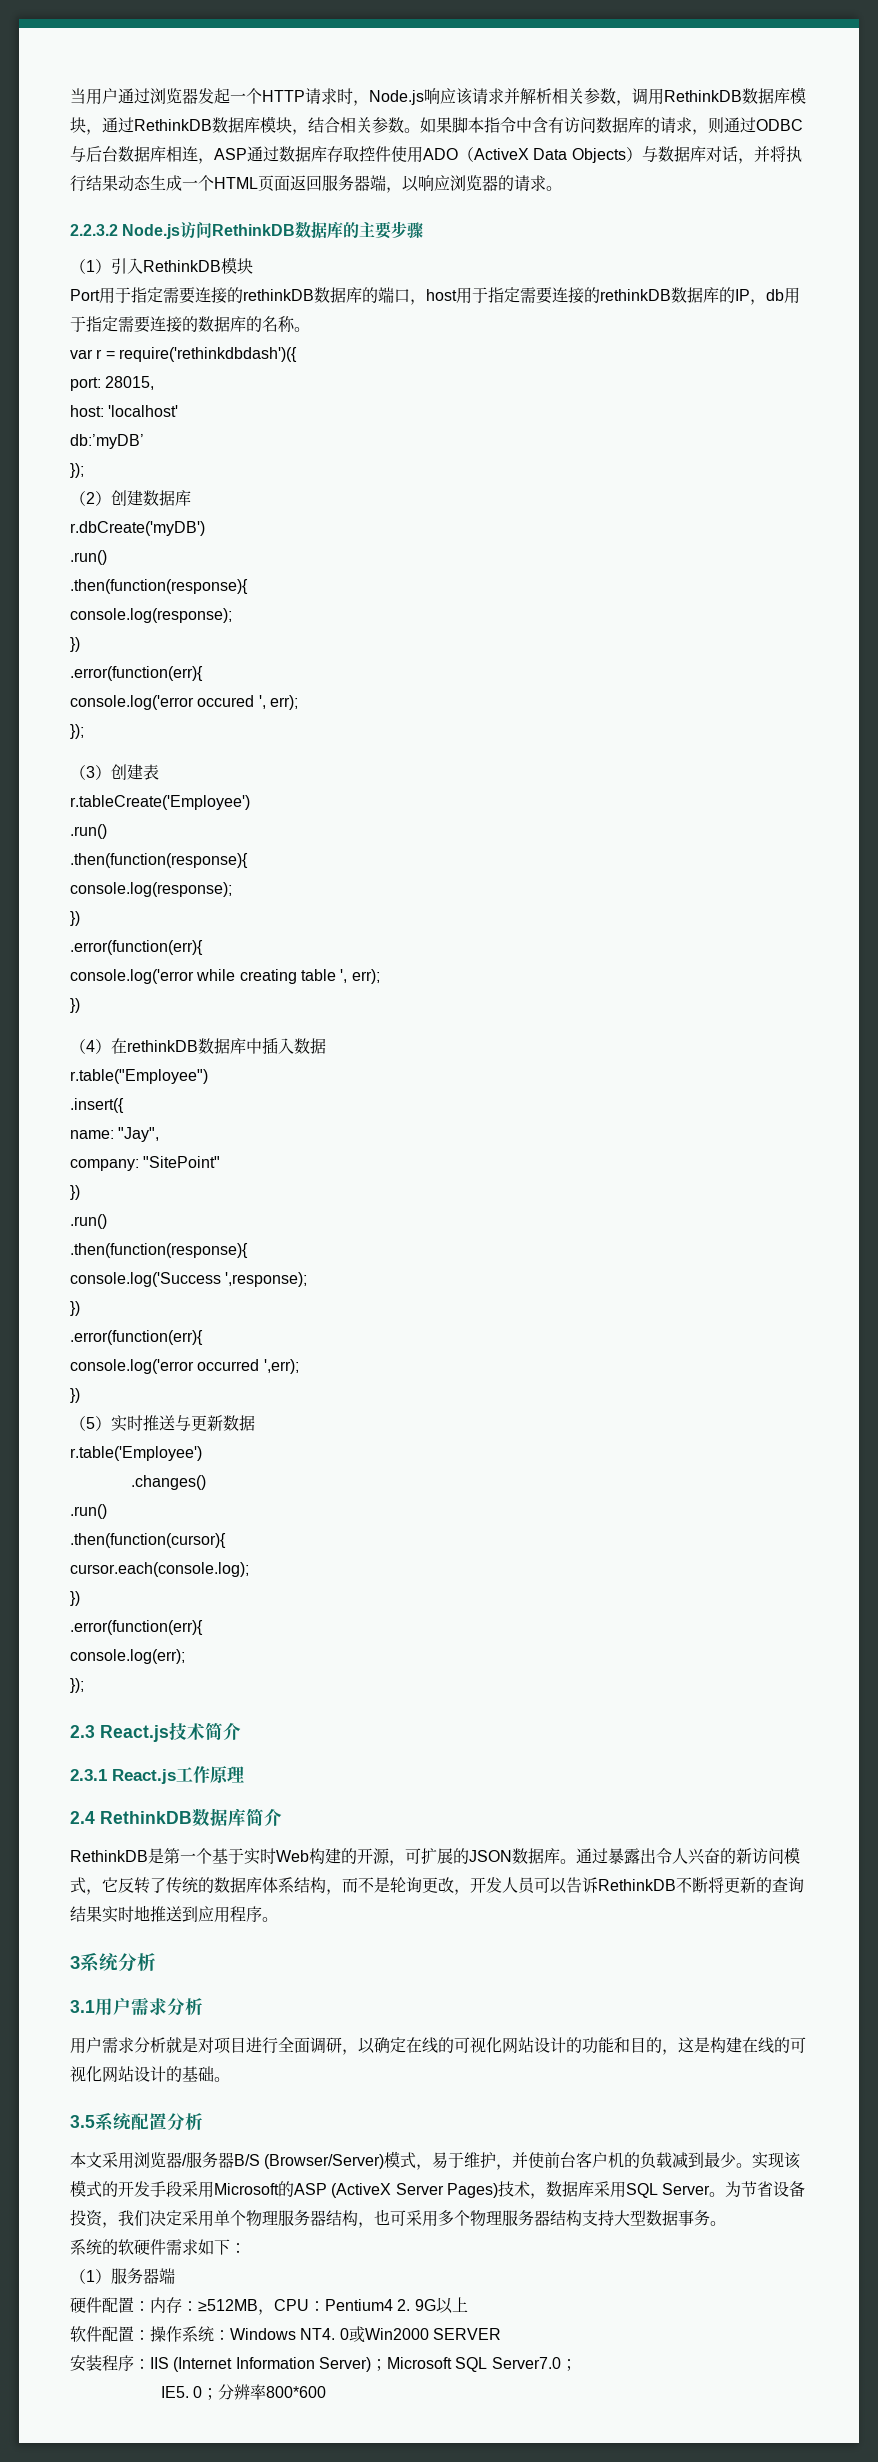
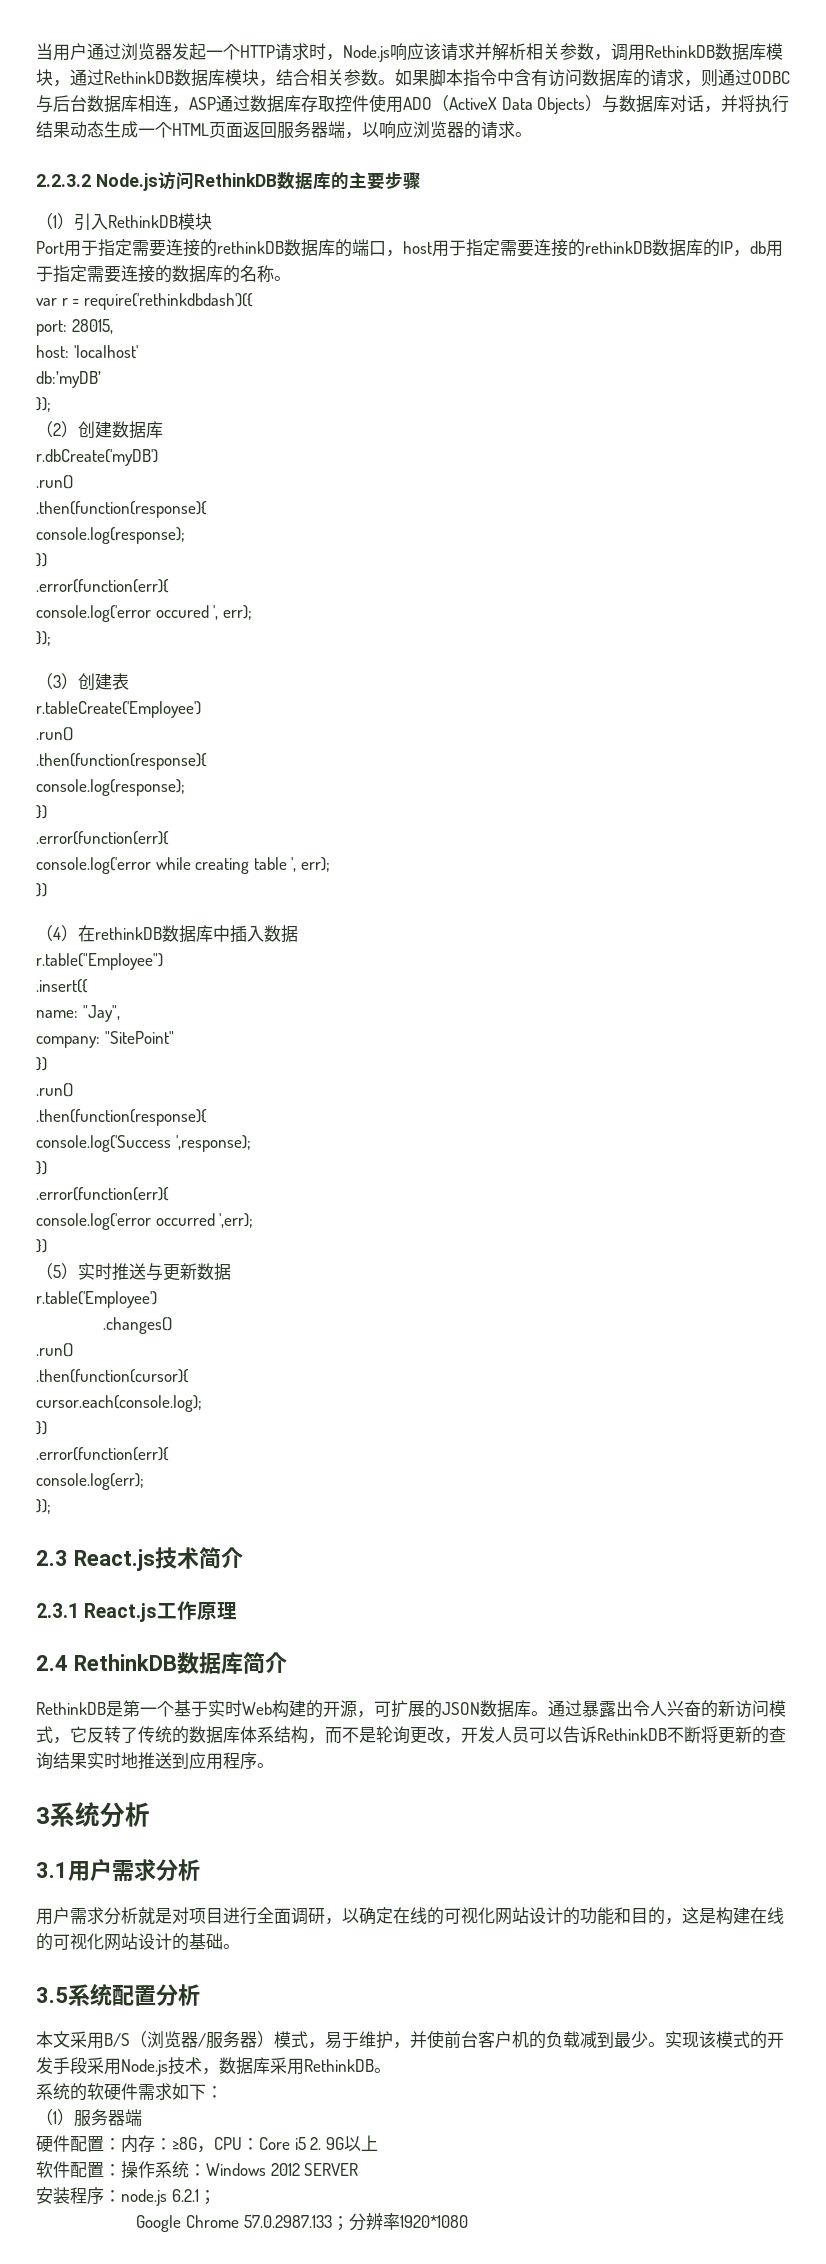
- 本文采用浏览器/服务器B/S (Browser/Server)模式，易于维护，并使前台客户机的负载减到最少。
+ 本文采用B/S（浏览器/服务器）模式，易于维护，并使前台客户机的负载减到最少。
- 实现该模式的开发手段采用Microsoft的ASP (ActiveX Server Pages)技术，数据库采用SQL Server。为节省设备投资，我们决定采用单个物理服务器结构，也可采用多个物理服务器结构支持大型数据事务。
+ 实现该模式的开发手段采用Node.js技术，数据库采用RethinkDB。
- 硬件配置：内存：≥512MB，CPU：Pentium4 2. 9G以上
+ 硬件配置：内存：≥8G，CPU：Core i5 2. 9G以上
- 软件配置：操作系统：Windows NT4. 0或Win2000 SERVER
+ 软件配置：操作系统：Windows 2012 SERVER
- 安装程序：IIS (Internet Information Server)；Microsoft SQL Server7.0；
- IE5. 0；分辨率800*600
+ 安装程序：node.js 6.2.1；
+ Google Chrome 57.0.2987.133；分辨率1920*1080

